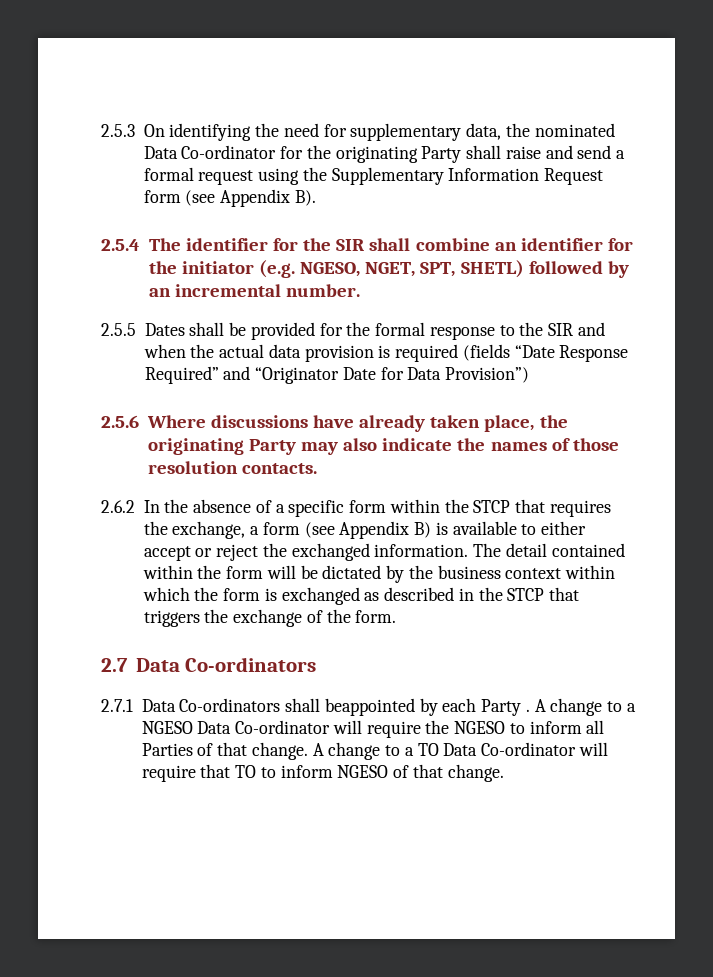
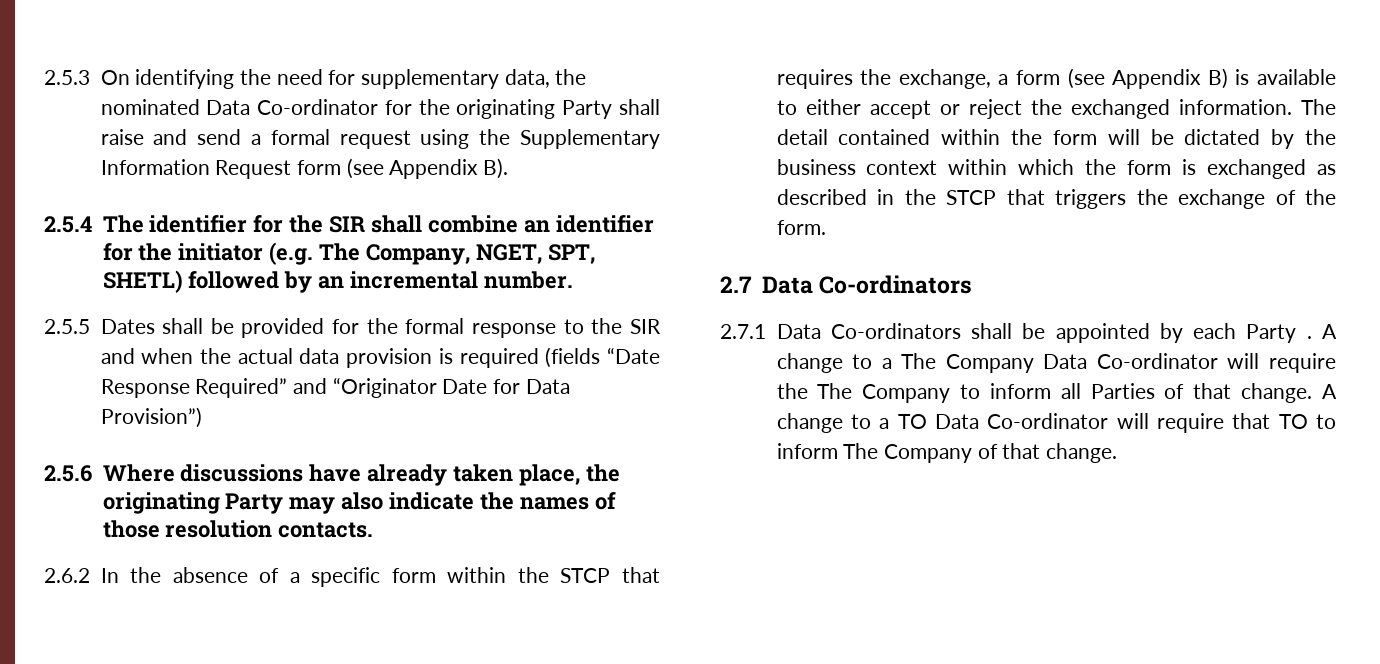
- 2.5.4 The identifier for the SIR shall combine an identifier for the initiator (e.g. NGESO, NGET, SPT, SHETL) followed by an incremental number.
+ 2.5.4 The identifier for the SIR shall combine an identifier for the initiator (e.g. The Company, NGET, SPT, SHETL) followed by an incremental number.
- 2.7.1 Data Co-ordinators shall beappointed by each Party .
+ 2.7.1 Data Co-ordinators shall be appointed by each Party .
- A change to a NGESO Data Co-ordinator will require the NGESO to inform all Parties of that change.
+ A change to a The Company Data Co-ordinator will require the The Company to inform all Parties of that change.
- A change to a TO Data Co-ordinator will require that TO to inform NGESO of that change.
+ A change to a TO Data Co-ordinator will require that TO to inform The Company of that change.

